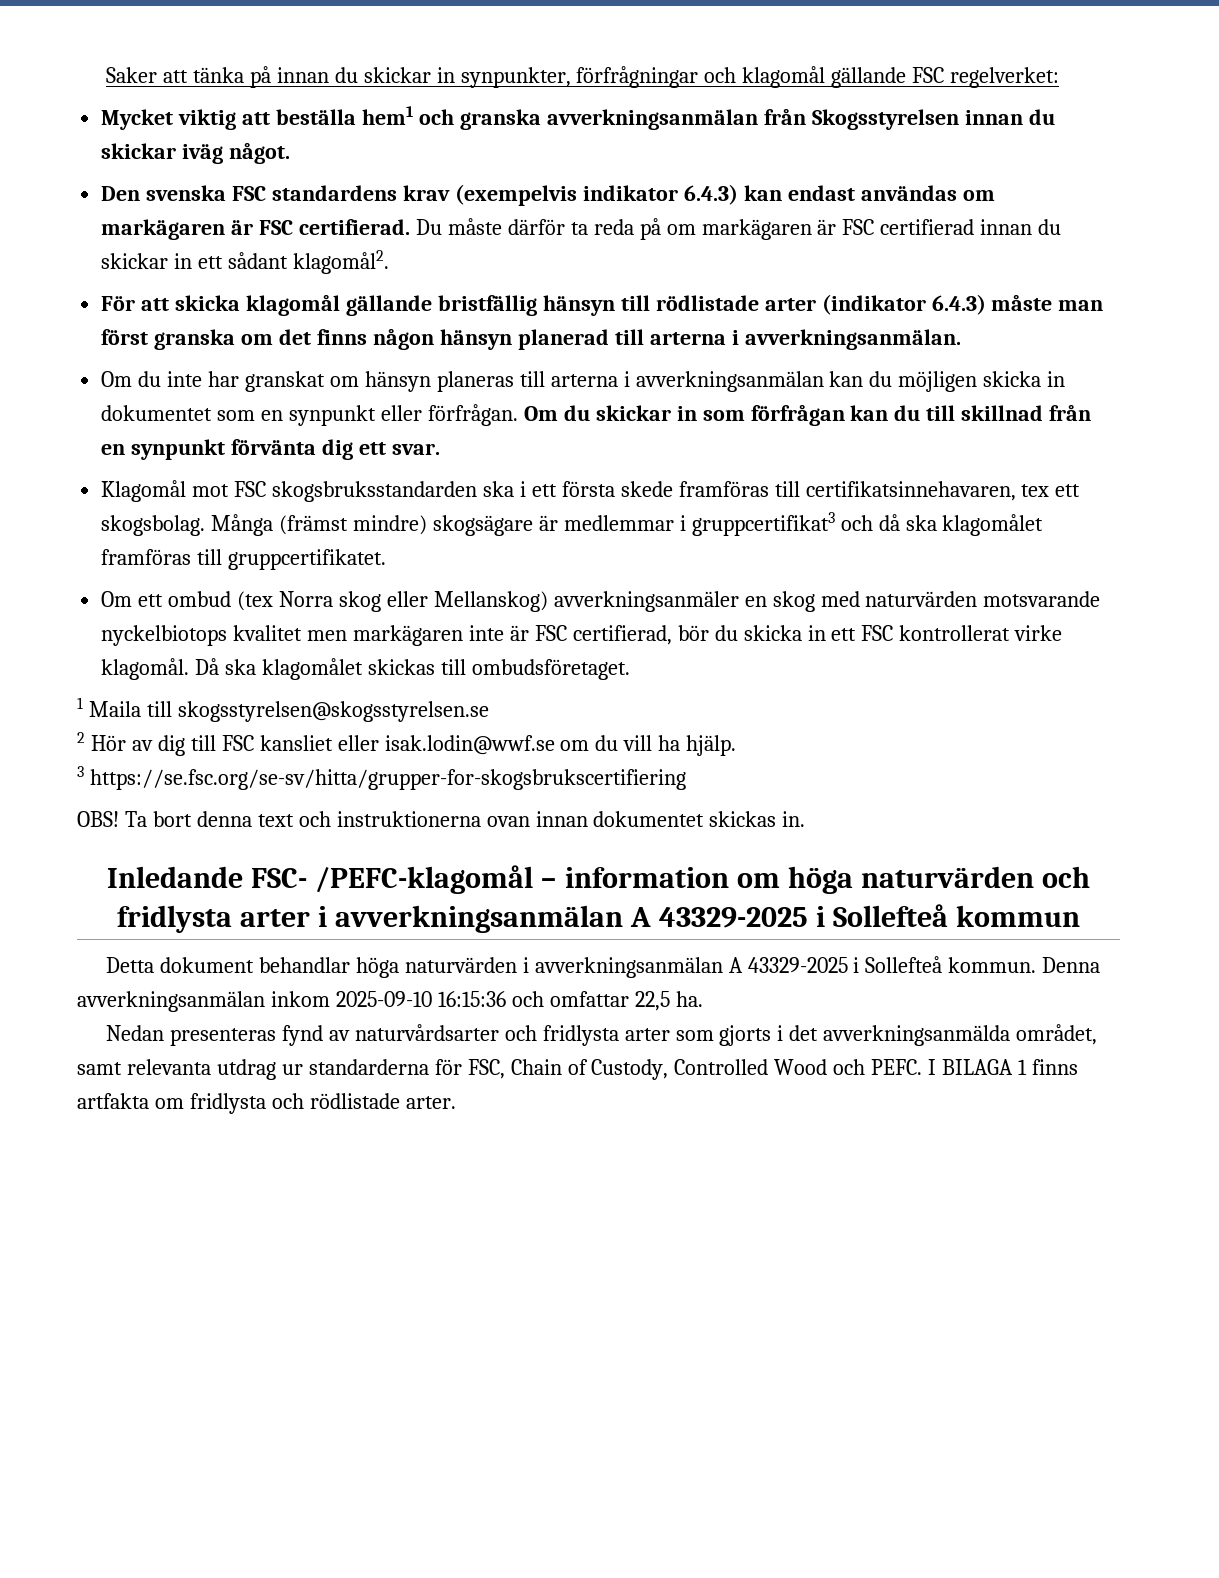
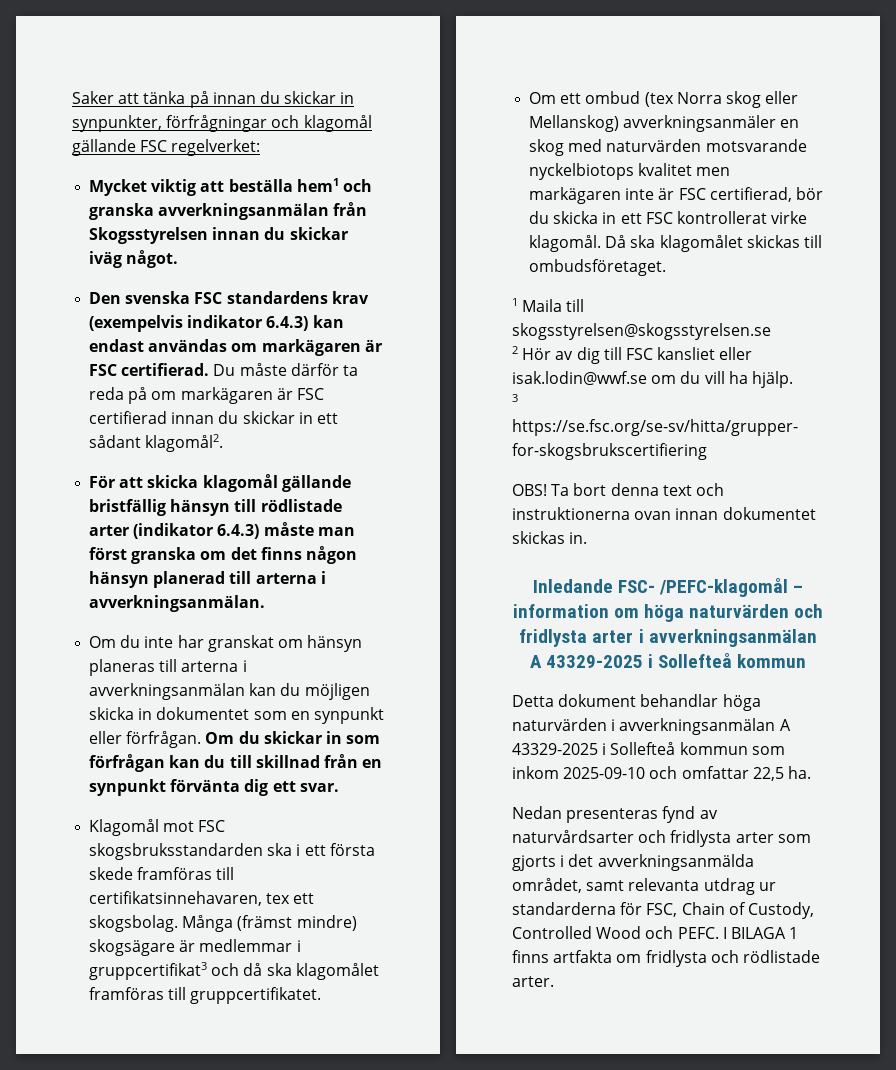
- Detta dokument behandlar höga naturvärden i avverkningsanmälan A 43329-2025 i Sollefteå kommun. Denna avverkningsanmälan inkom 2025-09-10 16:15:36 och omfattar 22,5 ha.
+ Detta dokument behandlar höga naturvärden i avverkningsanmälan A 43329-2025 i Sollefteå kommun som inkom 2025-09-10 och omfattar 22,5 ha.

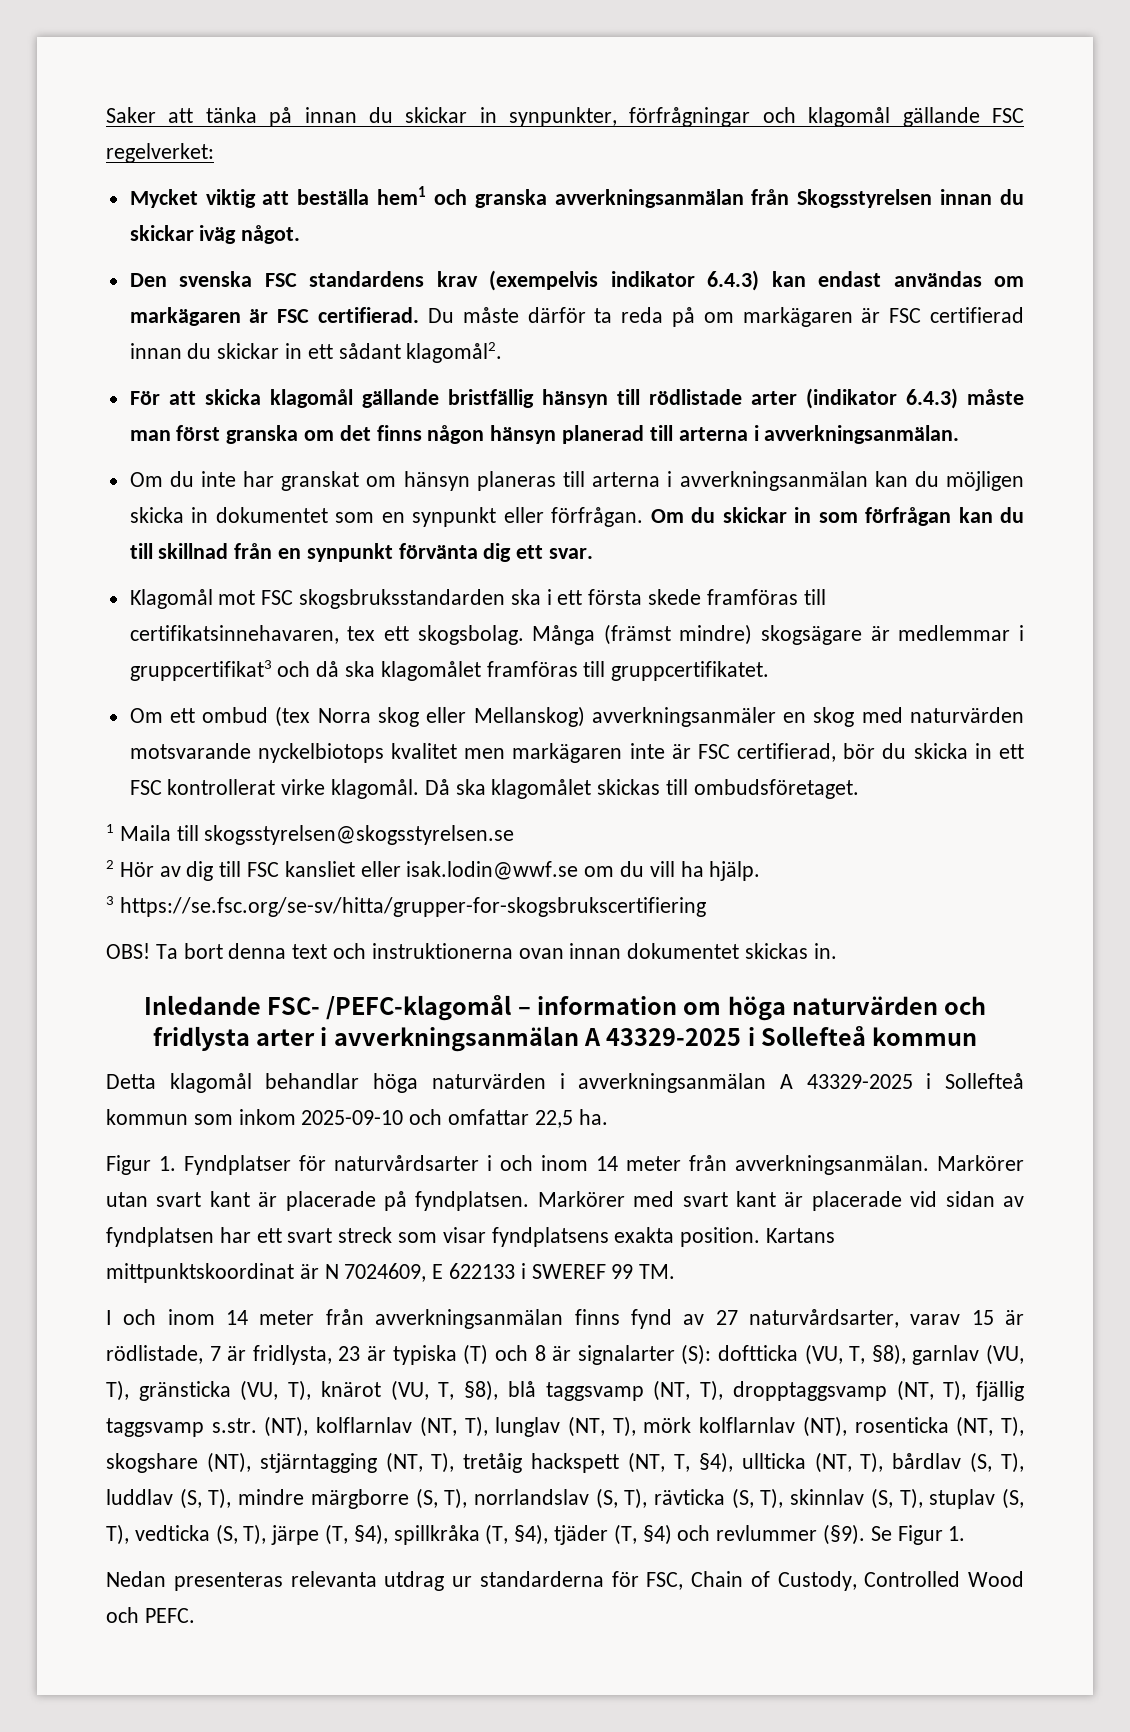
- Detta dokument behandlar höga naturvärden i avverkningsanmälan A 43329-2025 i Sollefteå kommun som inkom 2025-09-10 och omfattar 22,5 ha.
+ Detta klagomål behandlar höga naturvärden i avverkningsanmälan A 43329-2025 i Sollefteå kommun som inkom 2025-09-10 och omfattar 22,5 ha.
- Nedan presenteras fynd av naturvårdsarter och fridlysta arter som gjorts i det avverkningsanmälda området, samt relevanta utdrag ur standarderna för FSC, Chain of Custody, Controlled Wood och PEFC. I BILAGA 1 finns artfakta om fridlysta och rödlistade arter.
+ Figur 1. Fyndplatser för naturvårdsarter i och inom 14 meter från avverkningsanmälan. Markörer utan svart kant är placerade på fyndplatsen. Markörer med svart kant är placerade vid sidan av fyndplatsen har ett svart streck som visar fyndplatsens exakta position. Kartans mittpunktskoordinat är N 7024609, E 622133 i SWEREF 99 TM.
+ I och inom 14 meter från avverkningsanmälan finns fynd av 27 naturvårdsarter, varav 15 är rödlistade, 7 är fridlysta, 23 är typiska (T) och 8 är signalarter (S): doftticka (VU, T, §8), garnlav (VU, T), gränsticka (VU, T), knärot (VU, T, §8), blå taggsvamp (NT, T), dropptaggsvamp (NT, T), fjällig taggsvamp s.str. (NT), kolflarnlav (NT, T), lunglav (NT, T), mörk kolflarnlav (NT), rosenticka (NT, T), skogshare (NT), stjärntagging (NT, T), tretåig hackspett (NT, T, §4), ullticka (NT, T), bårdlav (S, T), luddlav (S, T), mindre märgborre (S, T), norrlandslav (S, T), rävticka (S, T), skinnlav (S, T), stuplav (S, T), vedticka (S, T), järpe (T, §4), spillkråka (T, §4), tjäder (T, §4) och revlummer (§9). Se Figur 1.
+ Nedan presenteras relevanta utdrag ur standarderna för FSC, Chain of Custody, Controlled Wood och PEFC.

